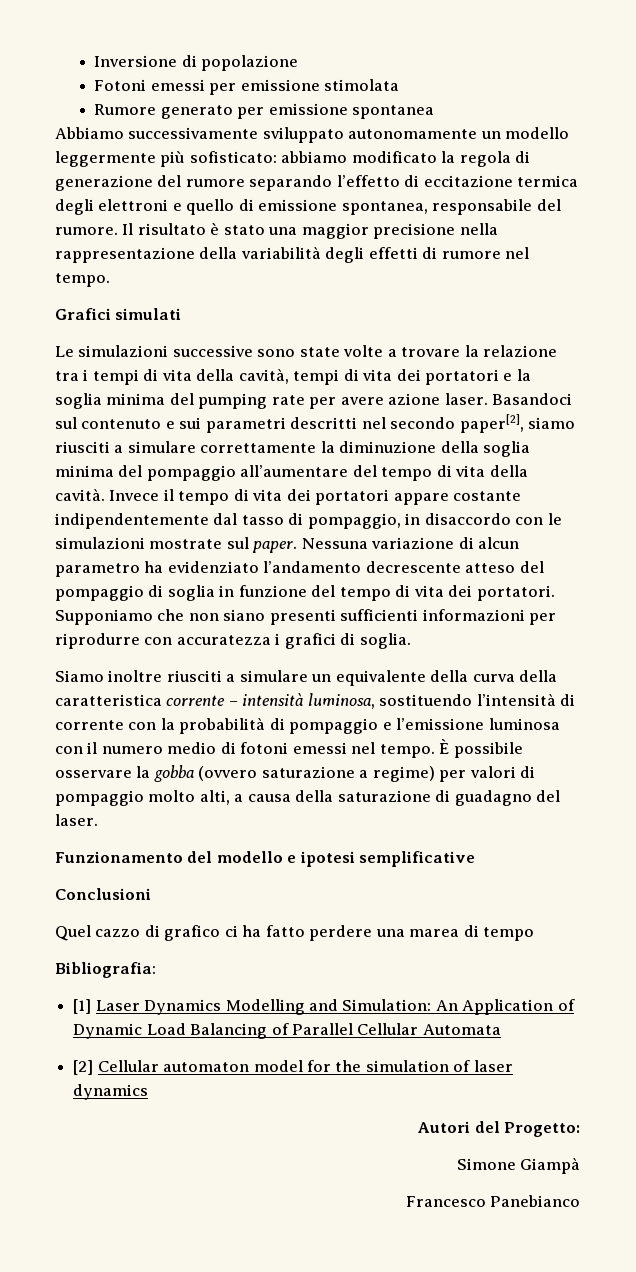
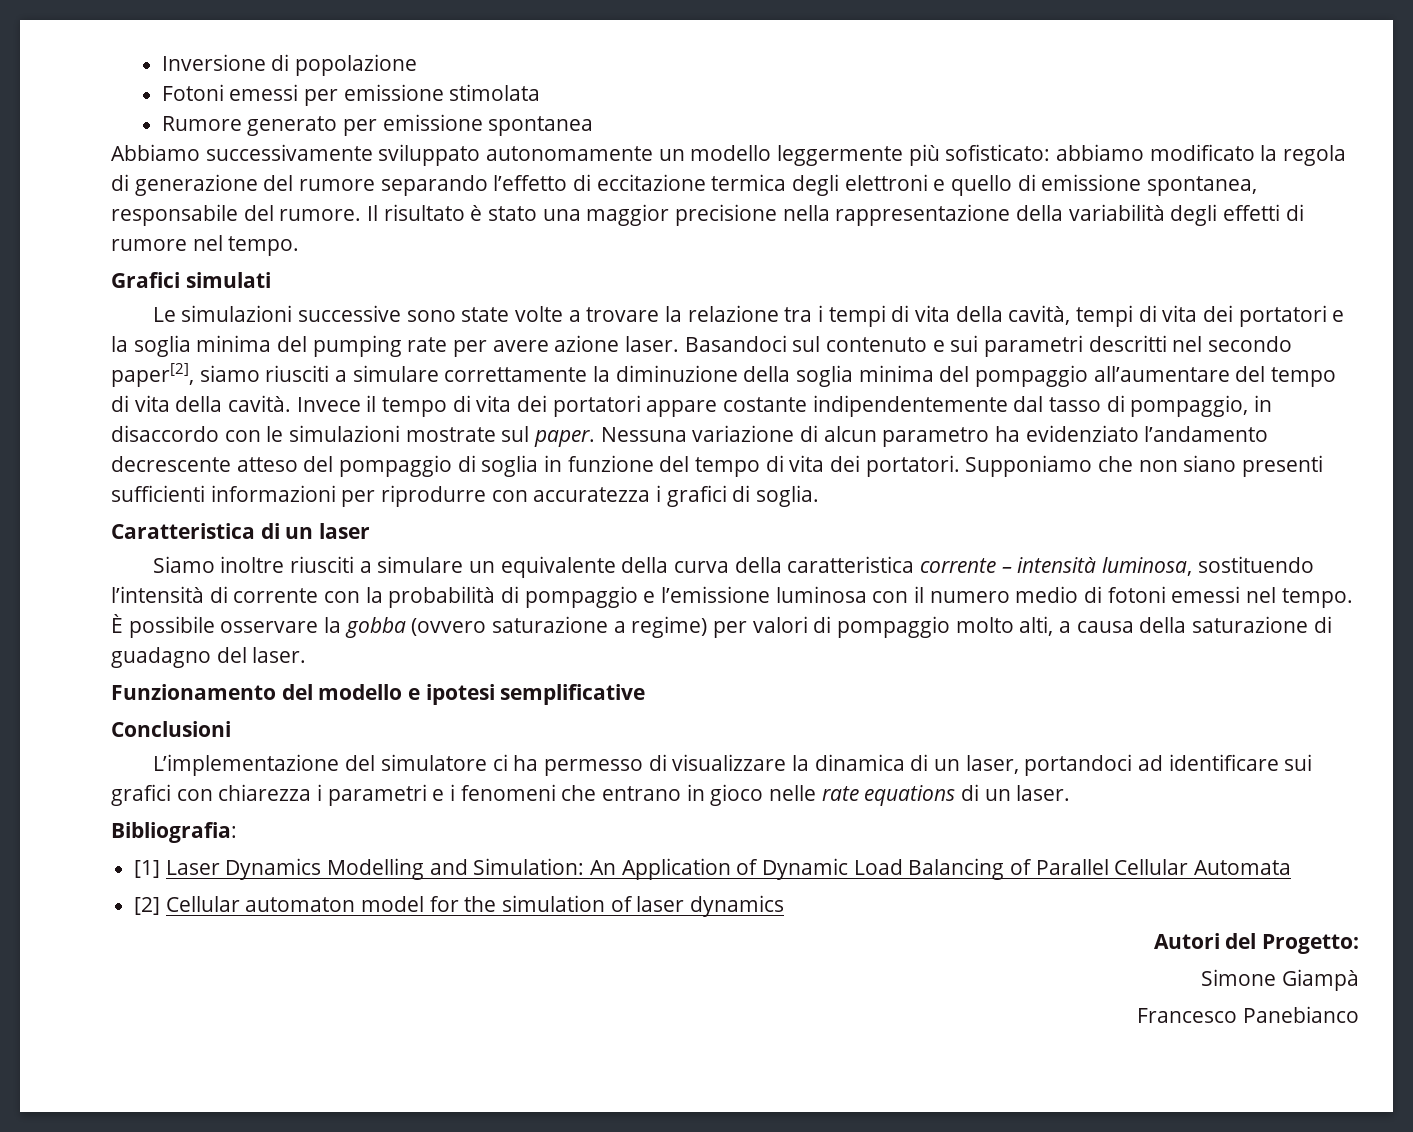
+ Caratteristica di un laser
- Quel cazzo di grafico ci ha fatto perdere una marea di tempo
+ L’implementazione del simulatore ci ha permesso di visualizzare la dinamica di un laser, portandoci ad identificare sui grafici con chiarezza i parametri e i fenomeni che entrano in gioco nelle rate equations di un laser.

